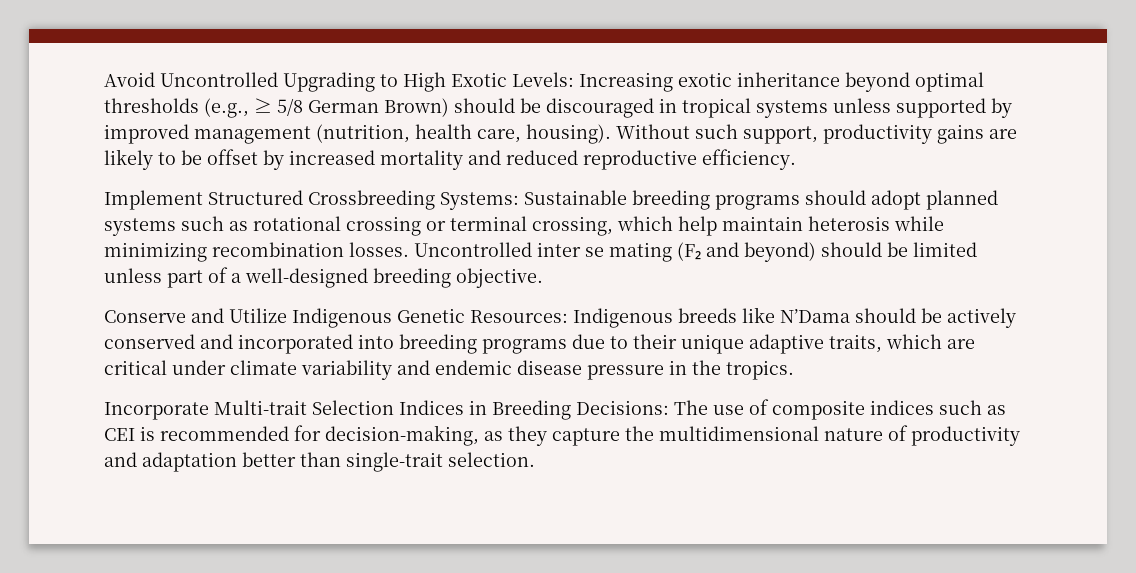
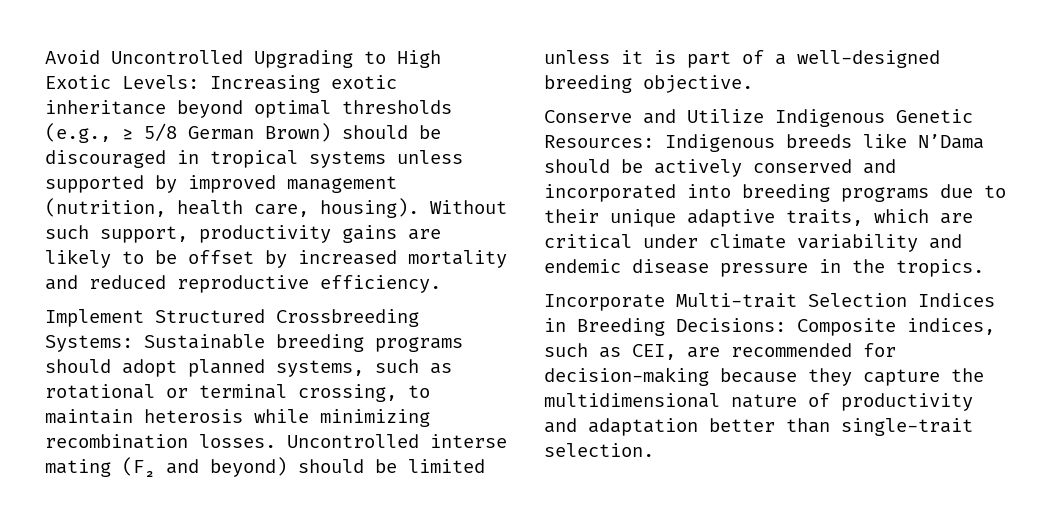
- Implement Structured Crossbreeding Systems: Sustainable breeding programs should adopt planned systems such as rotational crossing or terminal crossing, which help maintain heterosis while minimizing recombination losses.
+ Implement Structured Crossbreeding Systems: Sustainable breeding programs should adopt planned systems, such as rotational or terminal crossing, to maintain heterosis while minimizing recombination losses.
- Uncontrolled inter se mating (F₂ and beyond) should be limited unless part of a well-designed breeding objective.
+ Uncontrolled interse mating (F₂ and beyond) should be limited unless it is part of a well-designed breeding objective.
- Incorporate Multi-trait Selection Indices in Breeding Decisions: The use of composite indices such as CEI is recommended for decision-making, as they capture the multidimensional nature of productivity and adaptation better than single-trait selection.
+ Incorporate Multi-trait Selection Indices in Breeding Decisions: Composite indices, such as CEI, are recommended for decision-making because they capture the multidimensional nature of productivity and adaptation better than single-trait selection.

